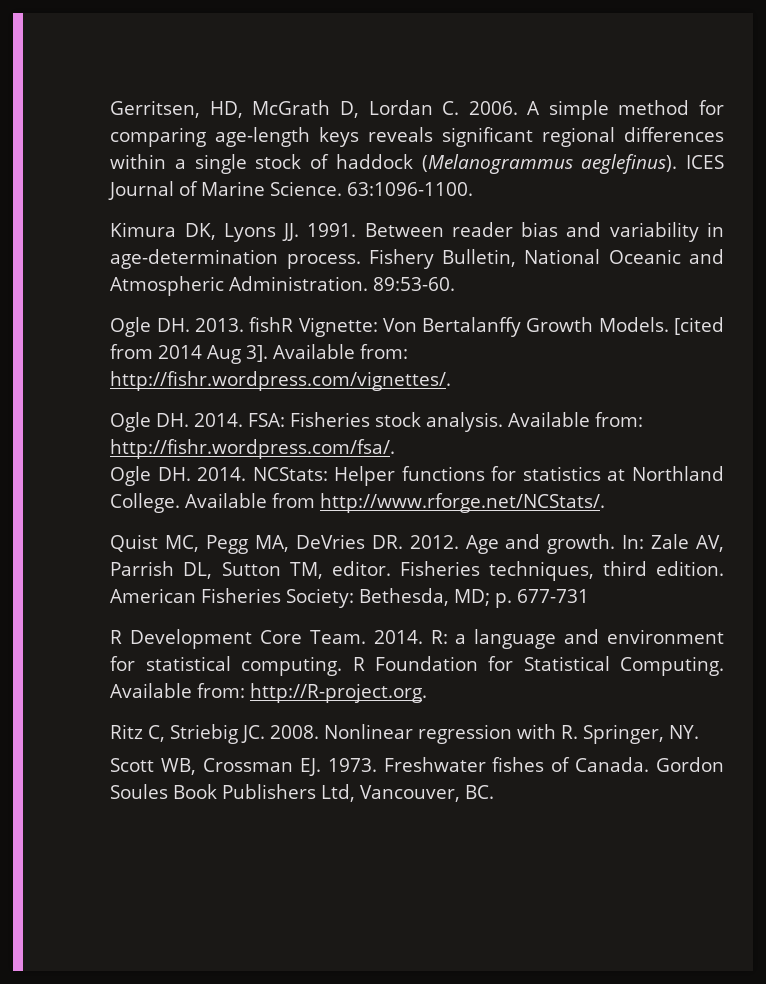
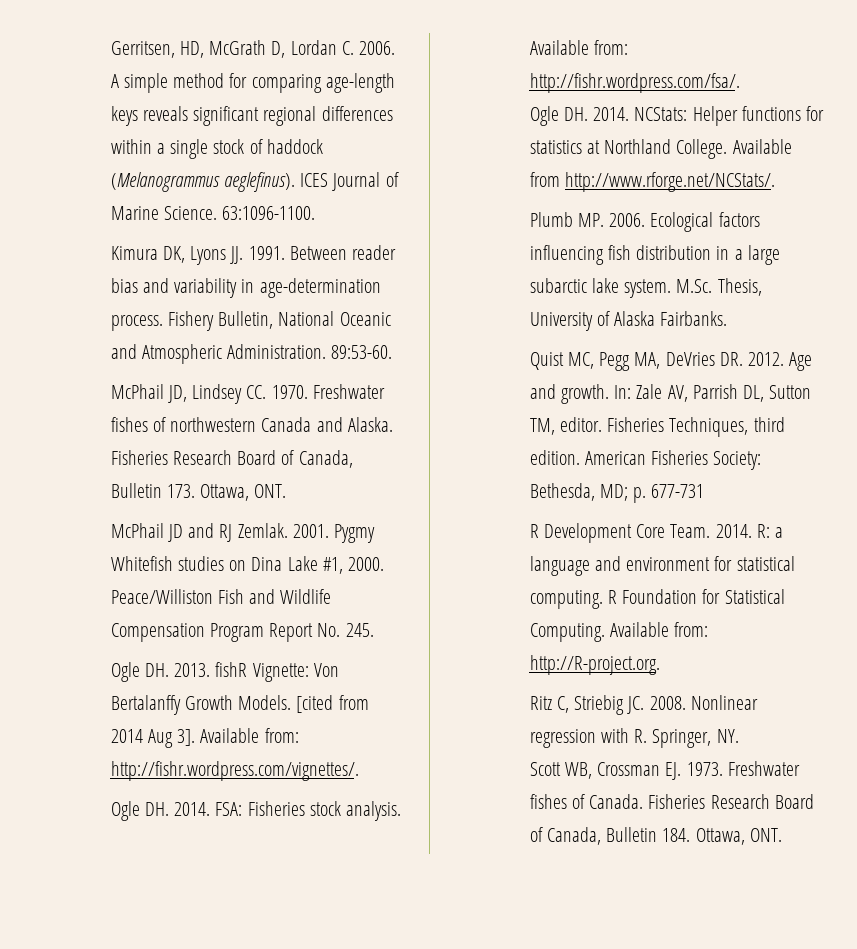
+ McPhail JD, Lindsey CC. 1970. Freshwater fishes of northwestern Canada and Alaska. Fisheries Research Board of Canada, Bulletin 173. Ottawa, ONT.
+ McPhail JD and RJ Zemlak. 2001. Pygmy Whitefish studies on Dina Lake #1, 2000. Peace/Williston Fish and Wildlife Compensation Program Report No. 245.
+ Plumb MP. 2006. Ecological factors influencing fish distribution in a large subarctic lake system. M.Sc. Thesis, University of Alaska Fairbanks.
- Fisheries techniques, third edition.
+ Fisheries Techniques, third edition.
- Gordon Soules Book Publishers Ltd, Vancouver, BC.
+ Fisheries Research Board of Canada, Bulletin 184. Ottawa, ONT.

